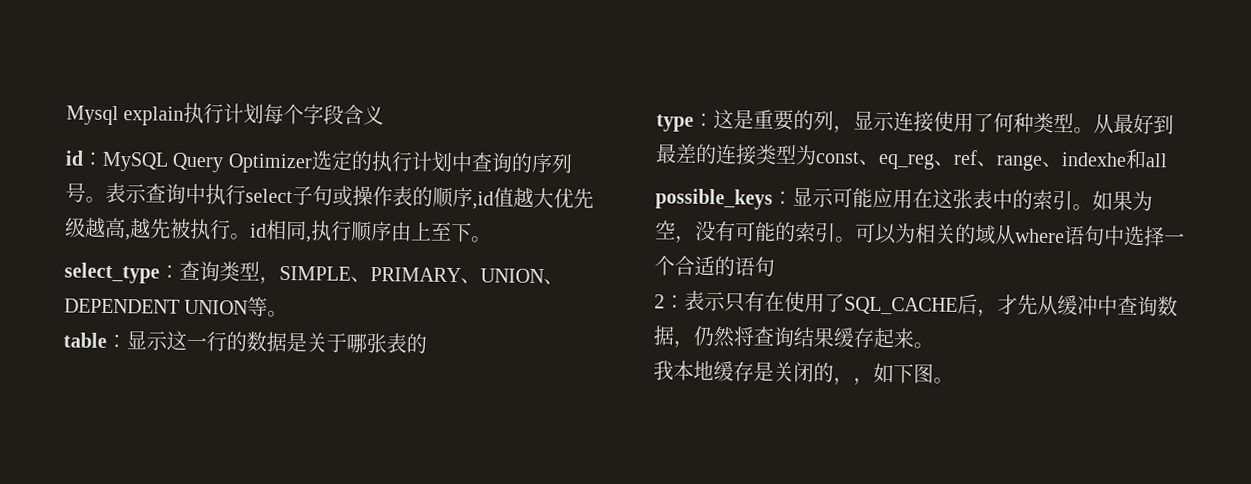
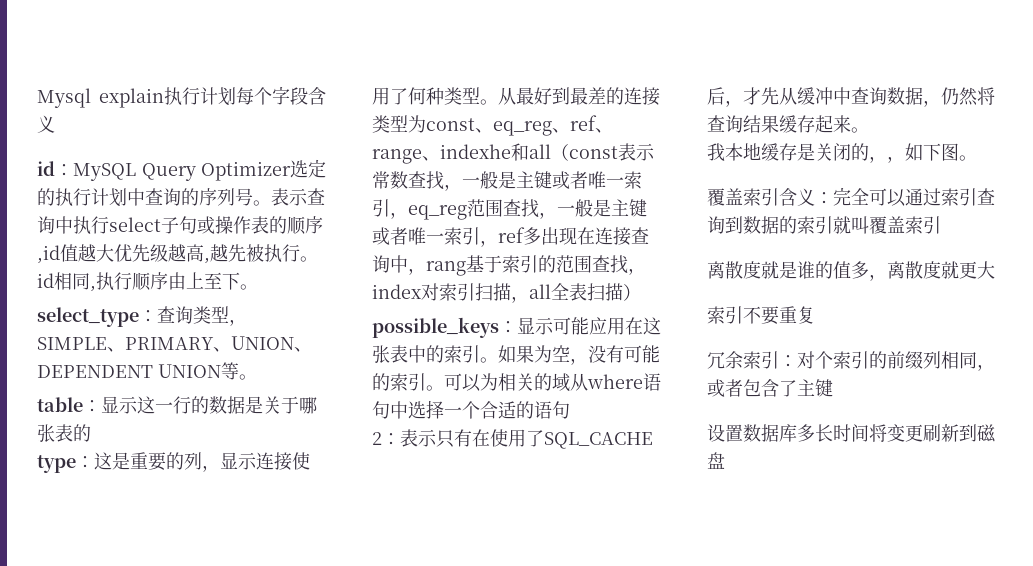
- 从最好到最差的连接类型为const、eq_reg、ref、range、indexhe和all
+ 从最好到最差的连接类型为const、eq_reg、ref、range、indexhe和all（const表示常数查找，一般是主键或者唯一索引，eq_reg范围查找，一般是主键或者唯一索引，ref多出现在连接查询中，rang基于索引的范围查找，index对索引扫描，all全表扫描）
+ 覆盖索引含义：完全可以通过索引查询到数据的索引就叫覆盖索引
+ 离散度就是谁的值多，离散度就更大
+ 索引不要重复
+ 冗余索引：对个索引的前缀列相同，或者包含了主键
+ 设置数据库多长时间将变更刷新到磁盘

